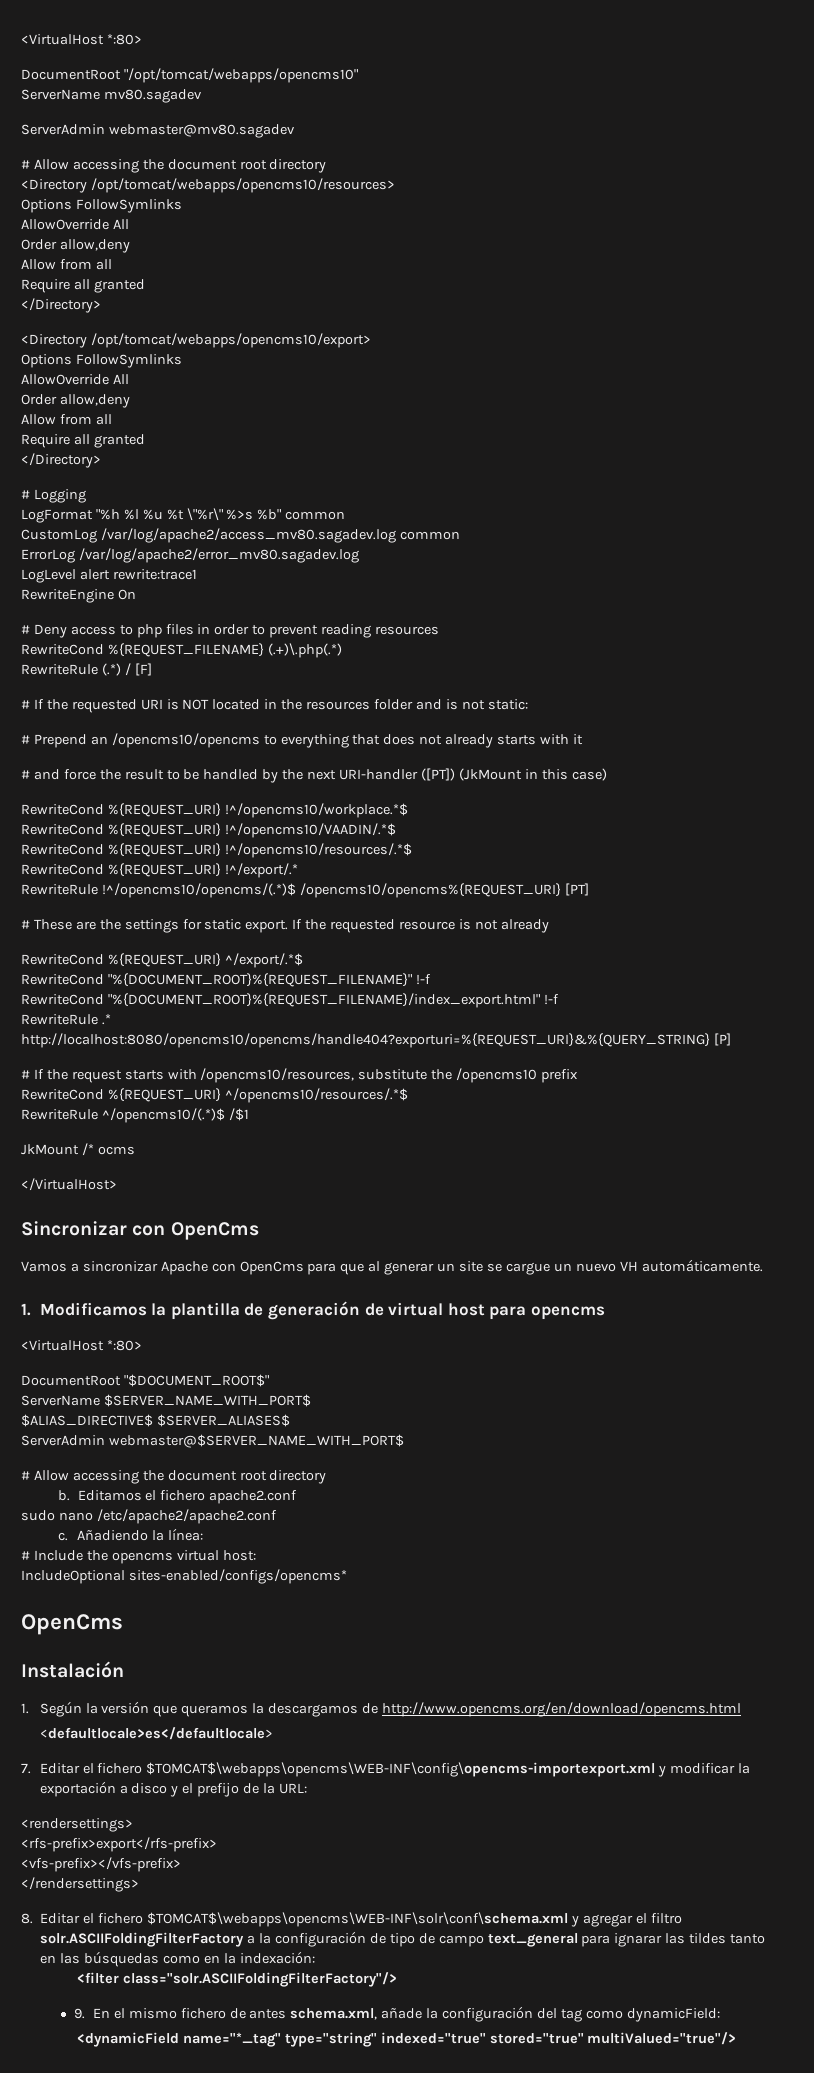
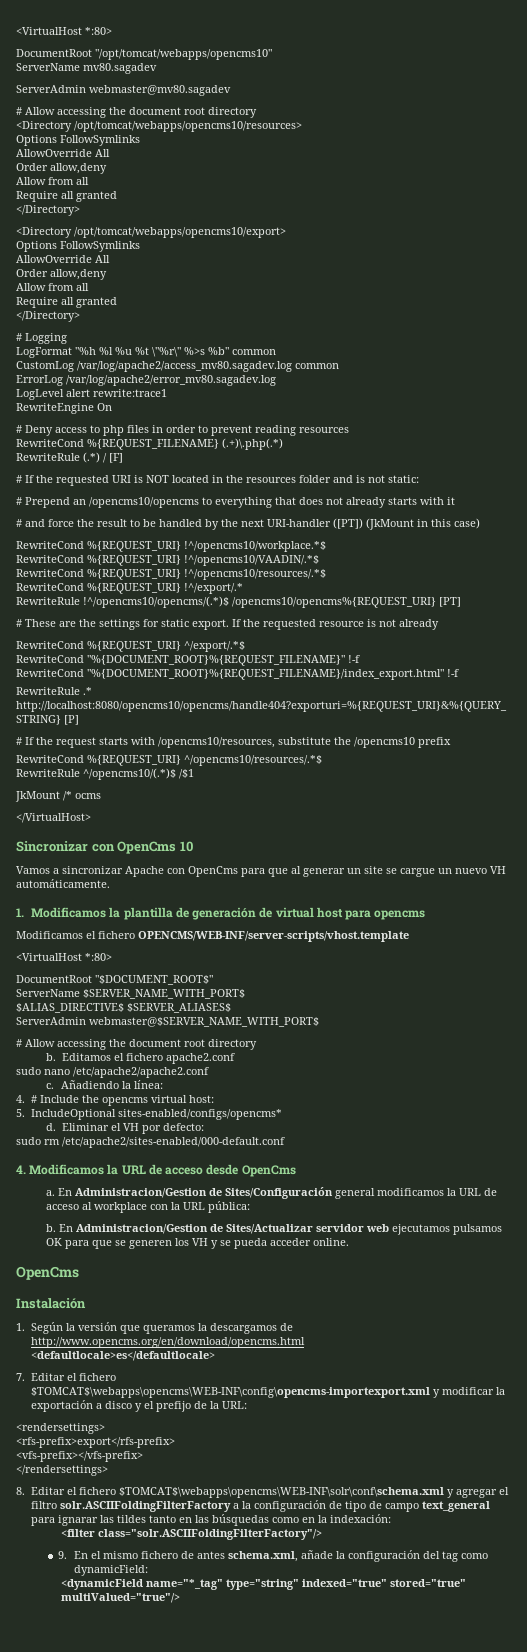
- Sincronizar con OpenCms
+ Sincronizar con OpenCms 10
+ Modificamos el fichero OPENCMS/WEB-INF/server-scripts/vhost.template
- # Include the opencms virtual host:
+ 4. # Include the opencms virtual host:
- IncludeOptional sites-enabled/configs/opencms*
+ 5. IncludeOptional sites-enabled/configs/opencms*
+ d. Eliminar el VH por defecto:
+ sudo rm /etc/apache2/sites-enabled/000-default.conf
+ 4. Modificamos la URL de acceso desde OpenCms
+ a. En Administracion/Gestion de Sites/Configuración general modificamos la URL de acceso al workplace con la URL pública:
+ b. En Administracion/Gestion de Sites/Actualizar servidor web ejecutamos pulsamos OK para que se generen los VH y se pueda acceder online.

